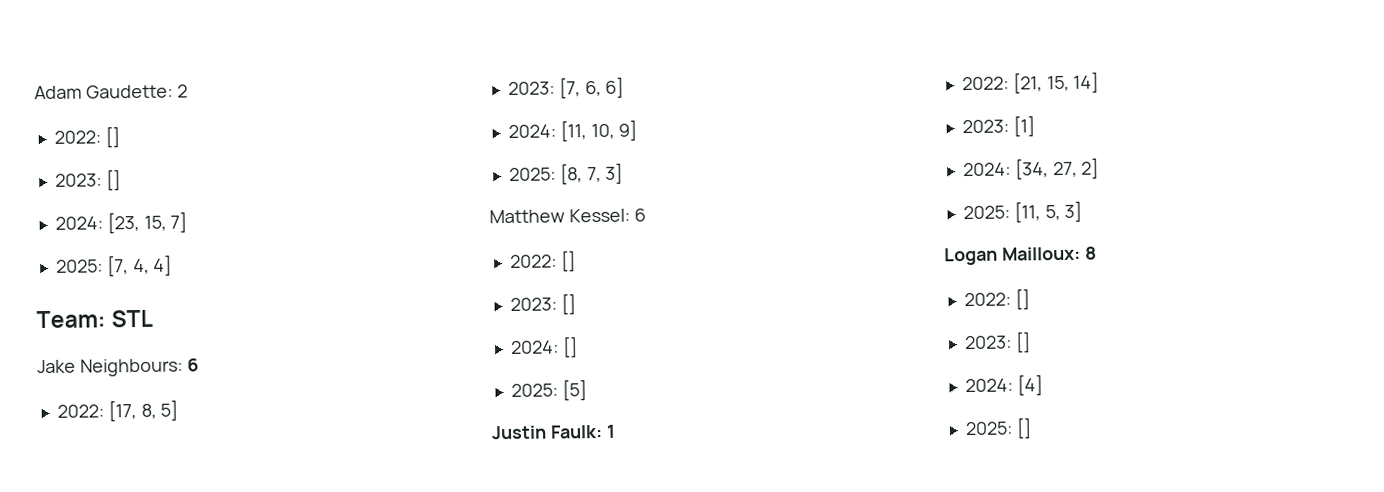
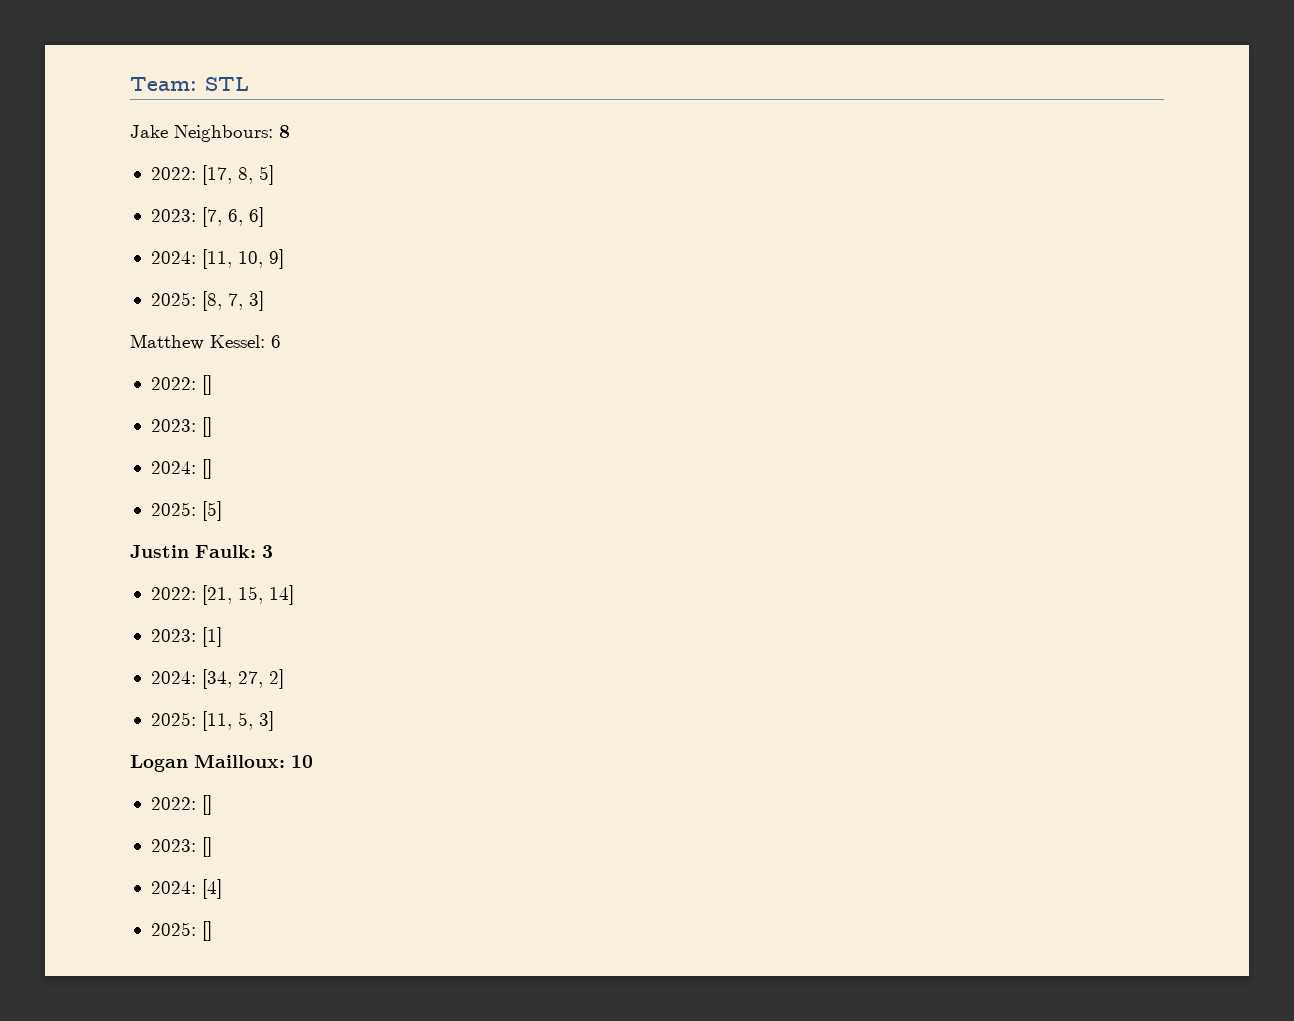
- Adam Gaudette: 2
- 2022: []
- 2023: []
- 2024: [23, 15, 7]
- 2025: [7, 4, 4]
- Jake Neighbours: 6
+ Jake Neighbours: 8
- Justin Faulk: 1
+ Justin Faulk: 3
- Logan Mailloux: 8
+ Logan Mailloux: 10

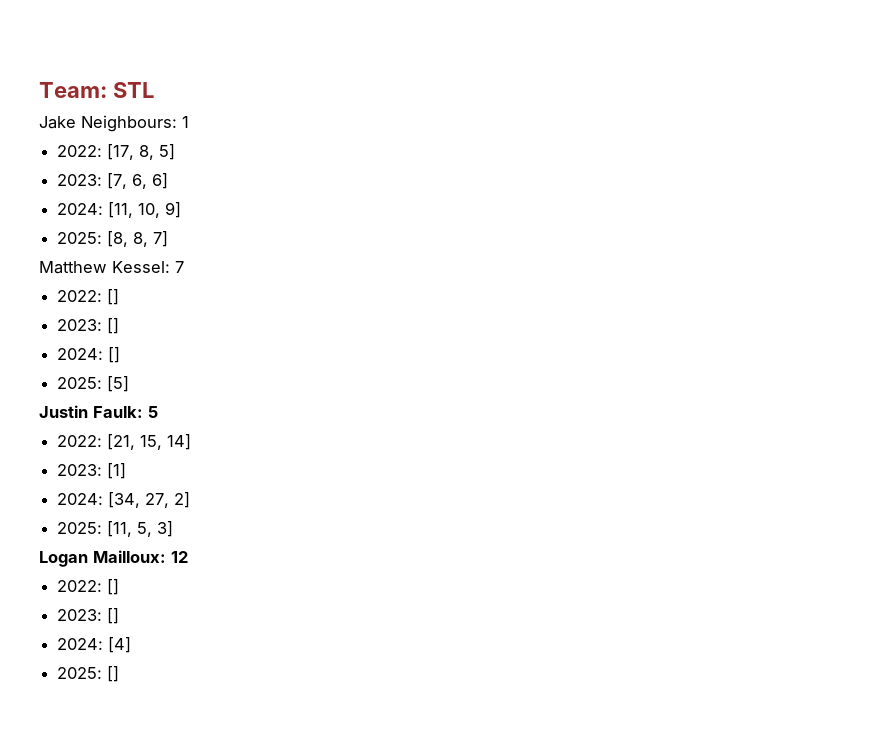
- Jake Neighbours: 8
+ Jake Neighbours: 1
- 2025: [8, 7, 3]
+ 2025: [8, 8, 7]
- Matthew Kessel: 6
+ Matthew Kessel: 7
- Justin Faulk: 3
+ Justin Faulk: 5
- Logan Mailloux: 10
+ Logan Mailloux: 12

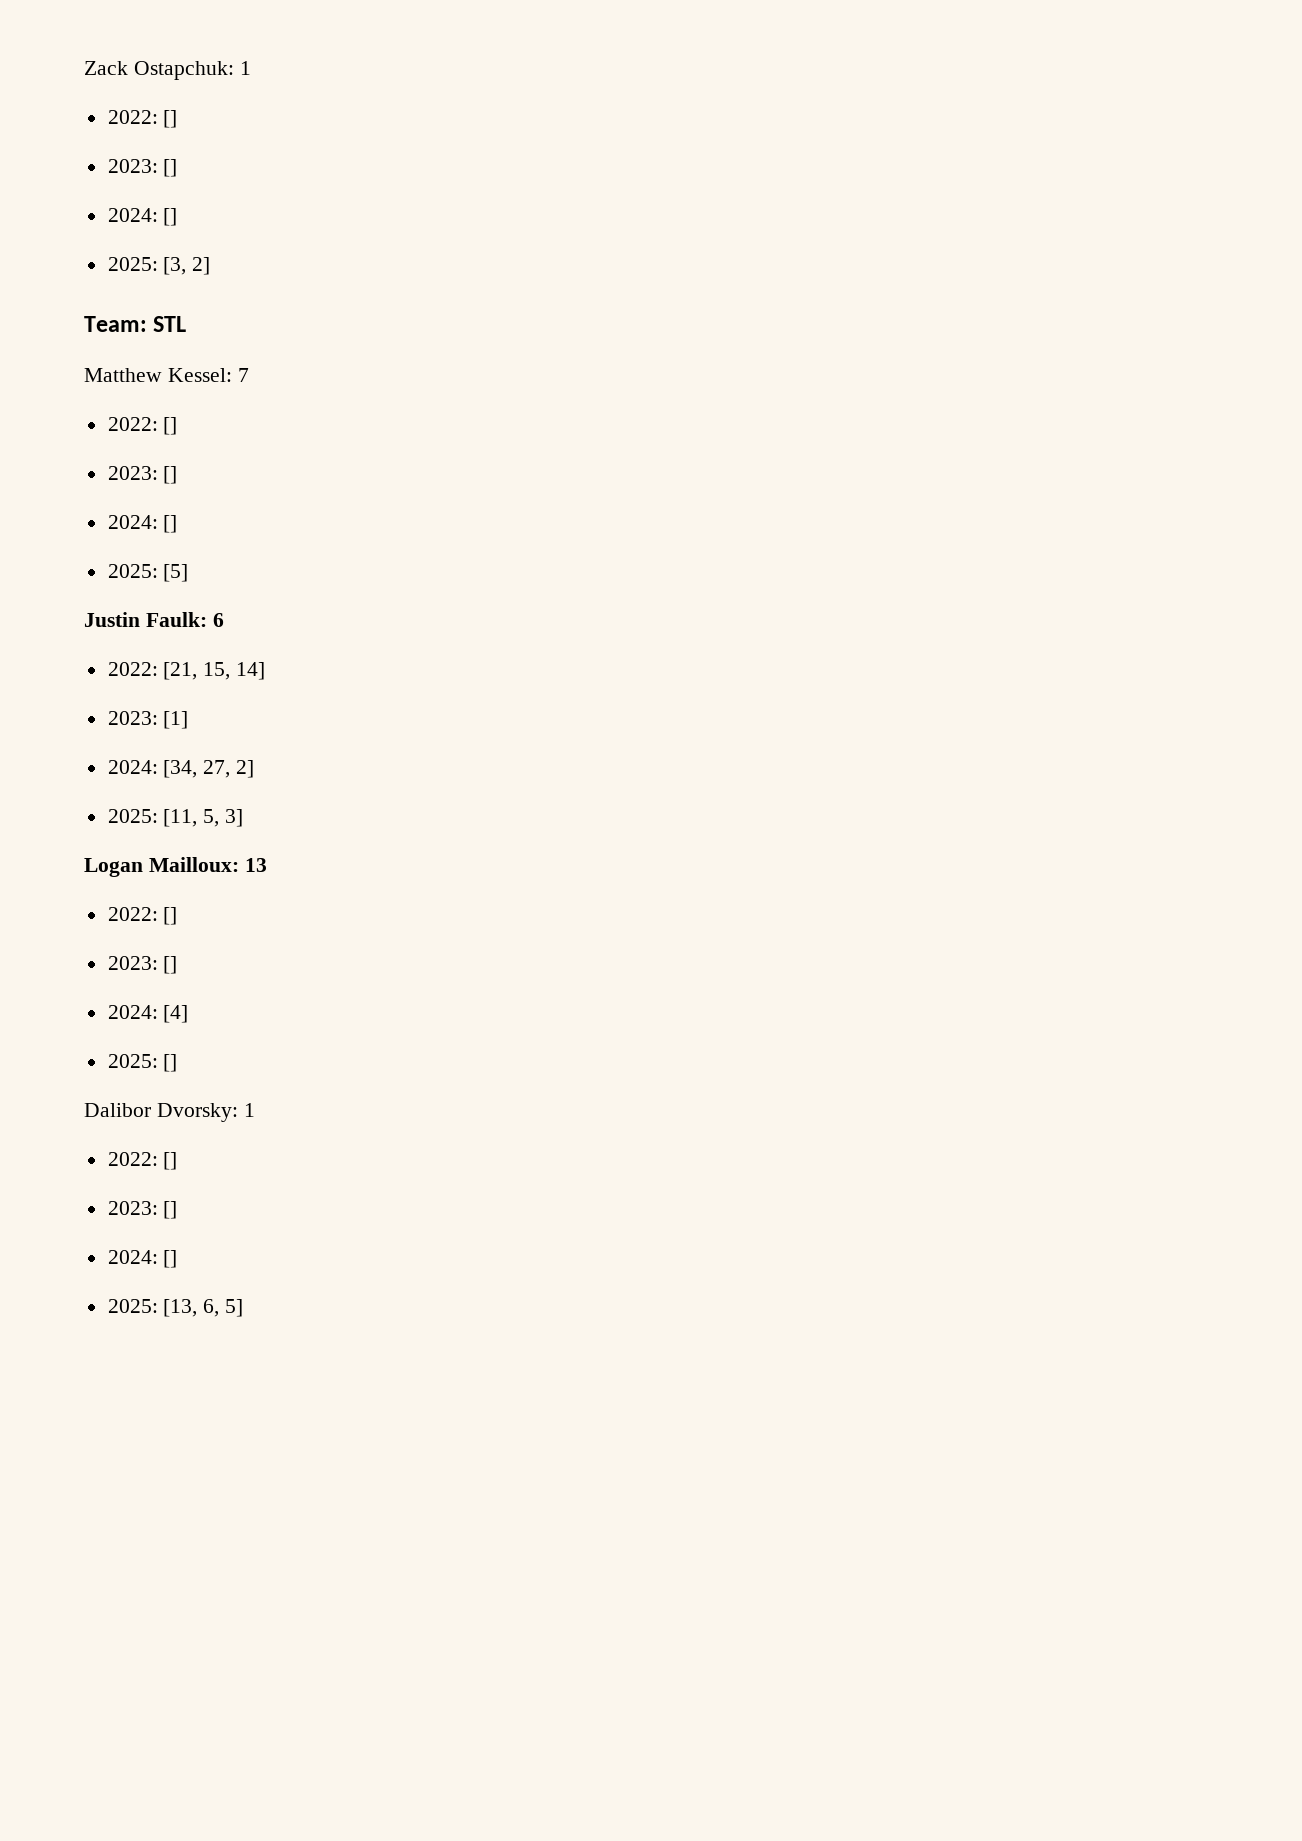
+ Zack Ostapchuk: 1
+ 2022: []
+ 2023: []
+ 2024: []
+ 2025: [3, 2]
  Team: STL
- Jake Neighbours: 1
- 2022: [17, 8, 5]
- 2023: [7, 6, 6]
- 2024: [11, 10, 9]
- 2025: [8, 8, 7]
- Justin Faulk: 5
+ Justin Faulk: 6
- Logan Mailloux: 12
+ Logan Mailloux: 13
+ Dalibor Dvorsky: 1
+ 2022: []
+ 2023: []
+ 2024: []
+ 2025: [13, 6, 5]

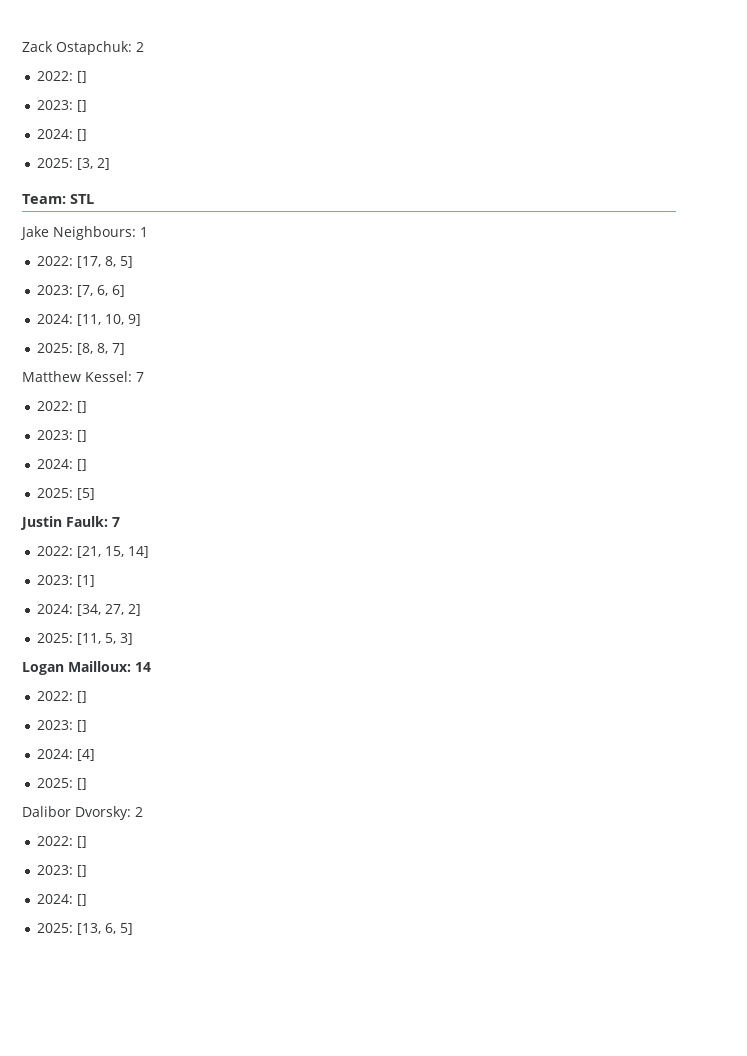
- Zack Ostapchuk: 1
+ Zack Ostapchuk: 2
+ Jake Neighbours: 1
+ 2022: [17, 8, 5]
+ 2023: [7, 6, 6]
+ 2024: [11, 10, 9]
+ 2025: [8, 8, 7]
- Justin Faulk: 6
+ Justin Faulk: 7
- Logan Mailloux: 13
+ Logan Mailloux: 14
- Dalibor Dvorsky: 1
+ Dalibor Dvorsky: 2

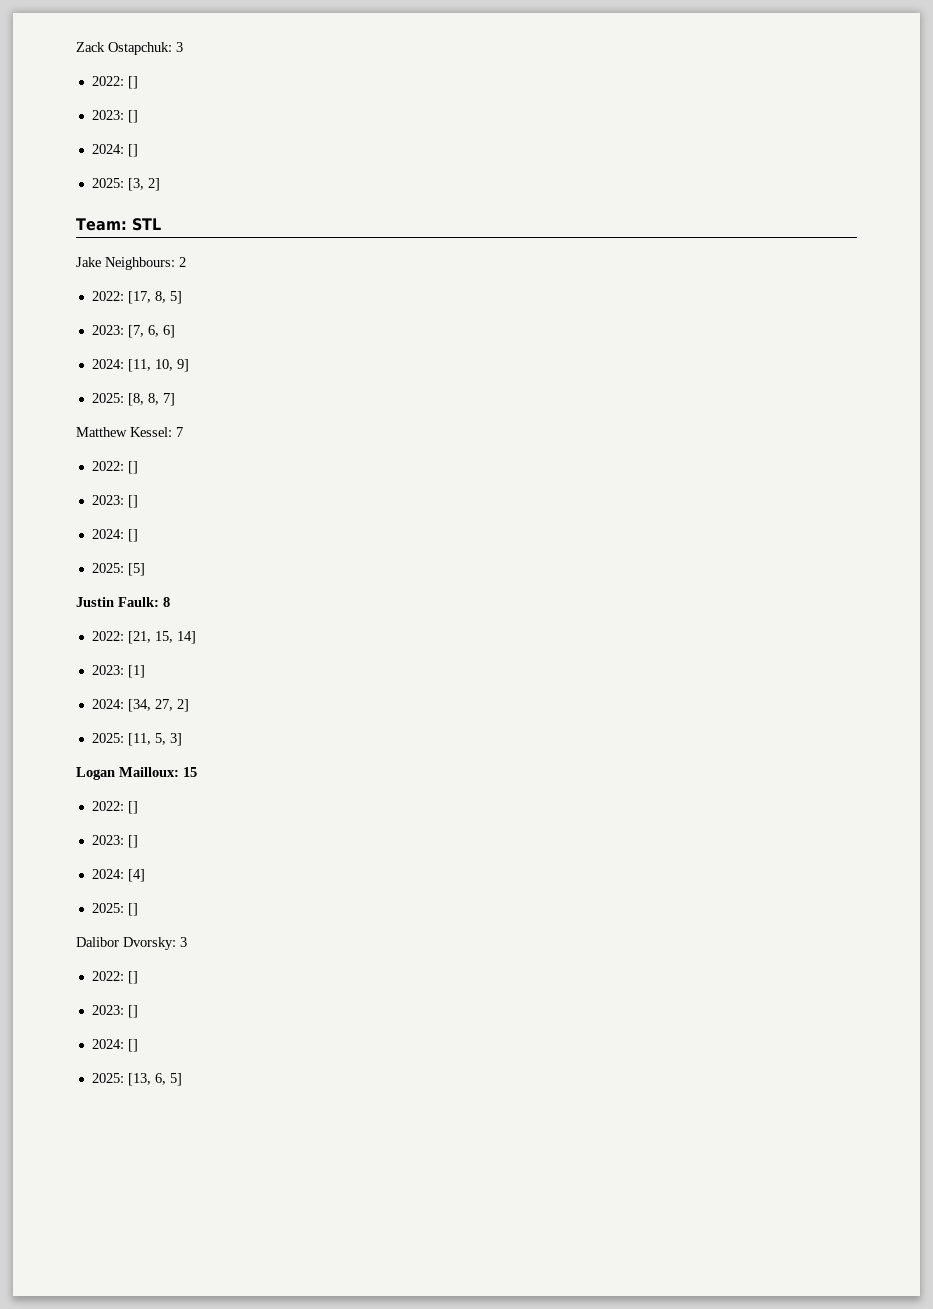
- Zack Ostapchuk: 2
+ Zack Ostapchuk: 3
- Jake Neighbours: 1
+ Jake Neighbours: 2
- Justin Faulk: 7
+ Justin Faulk: 8
- Logan Mailloux: 14
+ Logan Mailloux: 15
- Dalibor Dvorsky: 2
+ Dalibor Dvorsky: 3

